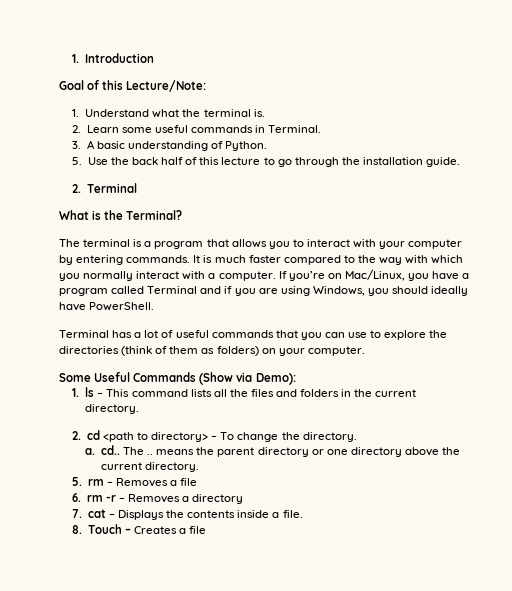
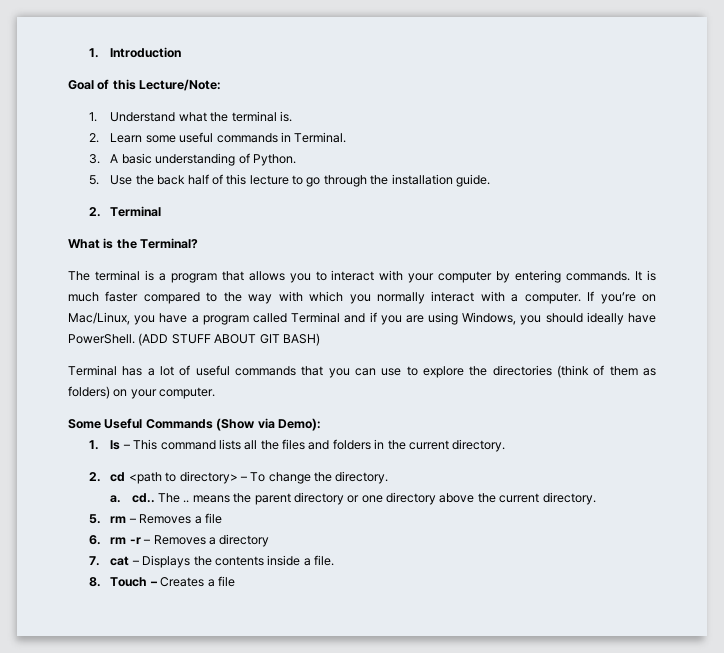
+ (ADD STUFF ABOUT GIT BASH)

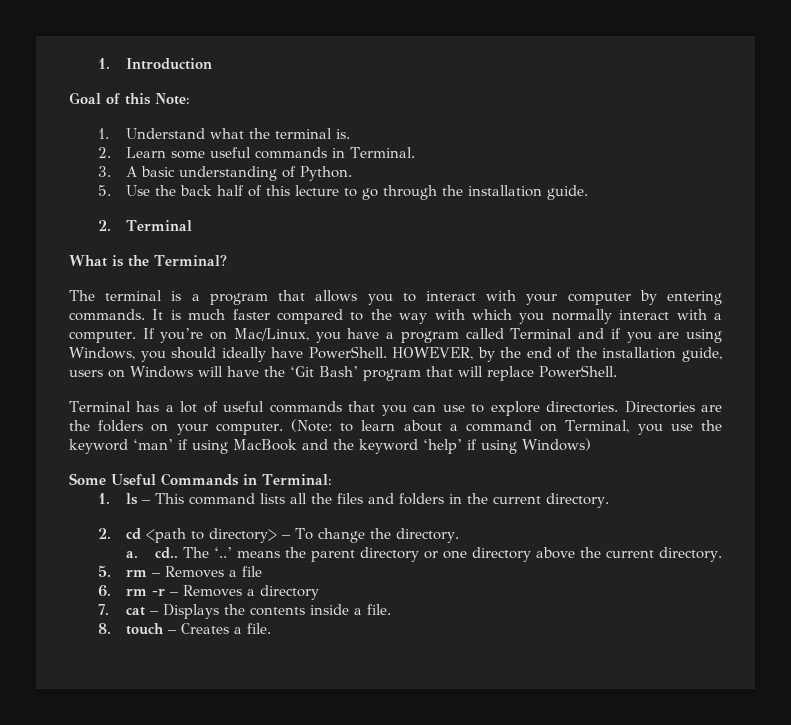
- Goal of this Lecture/Note:
+ Goal of this Note:
- (ADD STUFF ABOUT GIT BASH)
+ HOWEVER, by the end of the installation guide, users on Windows will have the ‘Git Bash’ program that will replace PowerShell.
- Terminal has a lot of useful commands that you can use to explore the directories (think of them as folders) on your computer.
+ Terminal has a lot of useful commands that you can use to explore directories. Directories are the folders on your computer. (Note: to learn about a command on Terminal, you use the keyword ‘man’ if using MacBook and the keyword ‘help’ if using Windows)
- Some Useful Commands (Show via Demo):
+ Some Useful Commands in Terminal:
- The .. means the parent directory or one directory above the current directory.
+ The ‘..’ means the parent directory or one directory above the current directory.
- 8. Touch – Creates a file
+ 8. touch – Creates a file.

